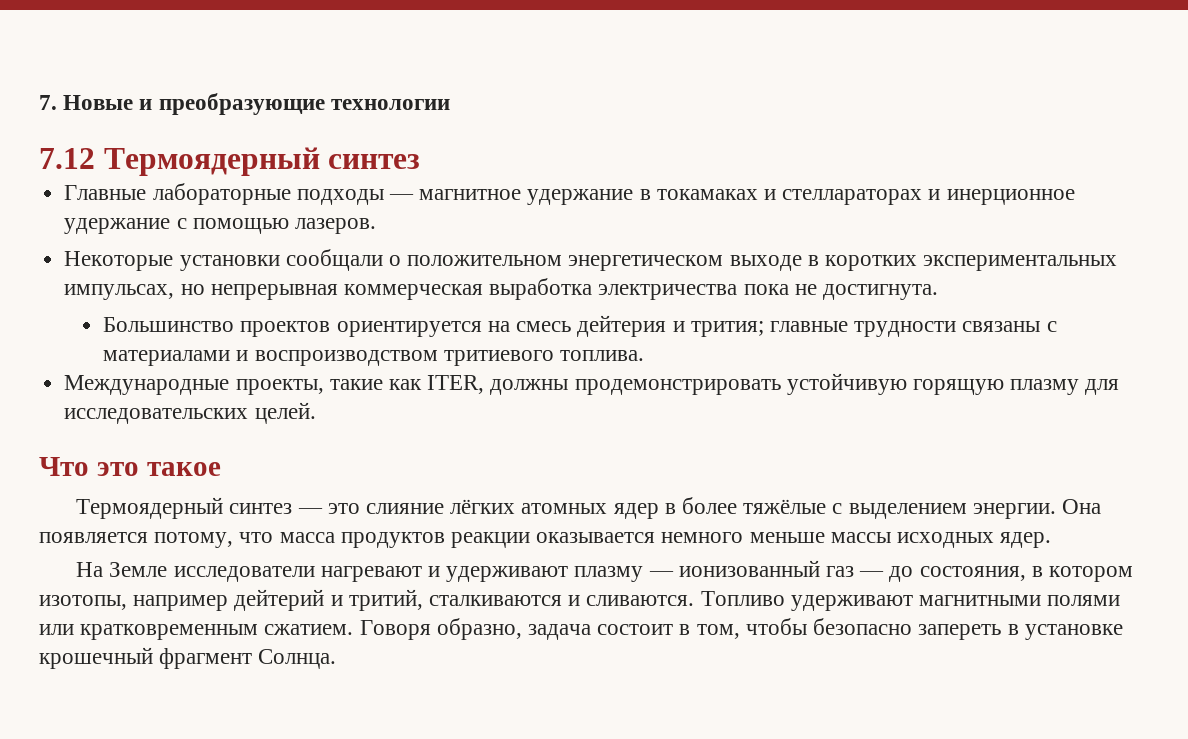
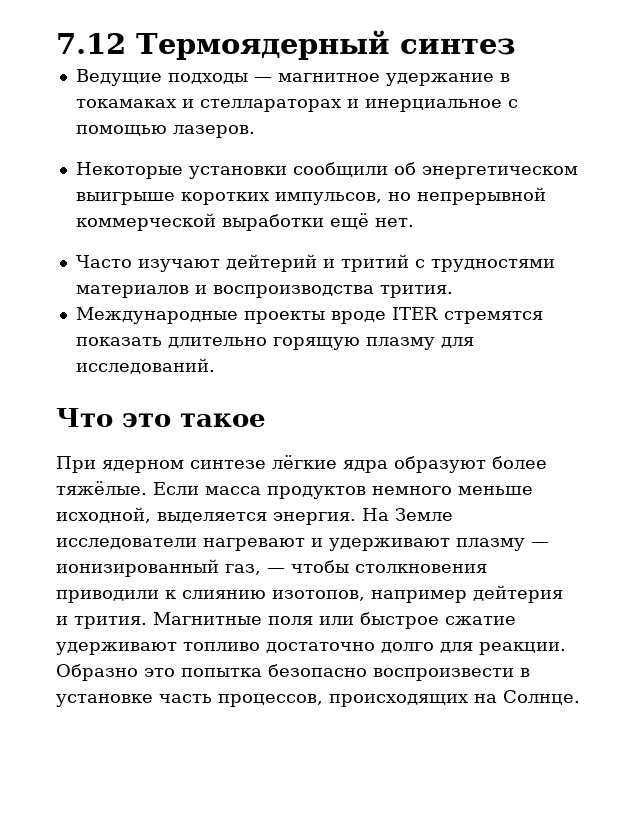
- 7. Новые и преобразующие технологии
- Главные лабораторные подходы — магнитное удержание в токамаках и стеллараторах и инерционное удержание с помощью лазеров.
+ Ведущие подходы — магнитное удержание в токамаках и стеллараторах и инерциальное с помощью лазеров.
- Некоторые установки сообщали о положительном энергетическом выходе в коротких экспериментальных импульсах, но непрерывная коммерческая выработка электричества пока не достигнута.
- Большинство проектов ориентируется на смесь дейтерия и трития; главные трудности связаны с материалами и воспроизводством тритиевого топлива.
- Международные проекты, такие как ITER, должны продемонстрировать устойчивую горящую плазму для исследовательских целей.
+ Некоторые установки сообщили об энергетическом выигрыше коротких импульсов, но непрерывной коммерческой выработки ещё нет.
+ Часто изучают дейтерий и тритий с трудностями материалов и воспроизводства трития.
+ Международные проекты вроде ITER стремятся показать длительно горящую плазму для исследований.
- Термоядерный синтез — это слияние лёгких атомных ядер в более тяжёлые с выделением энергии. Она появляется потому, что масса продуктов реакции оказывается немного меньше массы исходных ядер.
- На Земле исследователи нагревают и удерживают плазму — ионизованный газ — до состояния, в котором изотопы, например дейтерий и тритий, сталкиваются и сливаются. Топливо удерживают магнитными полями или кратковременным сжатием. Говоря образно, задача состоит в том, чтобы безопасно запереть в установке крошечный фрагмент Солнца.
+ При ядерном синтезе лёгкие ядра образуют более тяжёлые. Если масса продуктов немного меньше исходной, выделяется энергия. На Земле исследователи нагревают и удерживают плазму — ионизированный газ, — чтобы столкновения приводили к слиянию изотопов, например дейтерия и трития. Магнитные поля или быстрое сжатие удерживают топливо достаточно долго для реакции. Образно это попытка безопасно воспроизвести в установке часть процессов, происходящих на Солнце.

